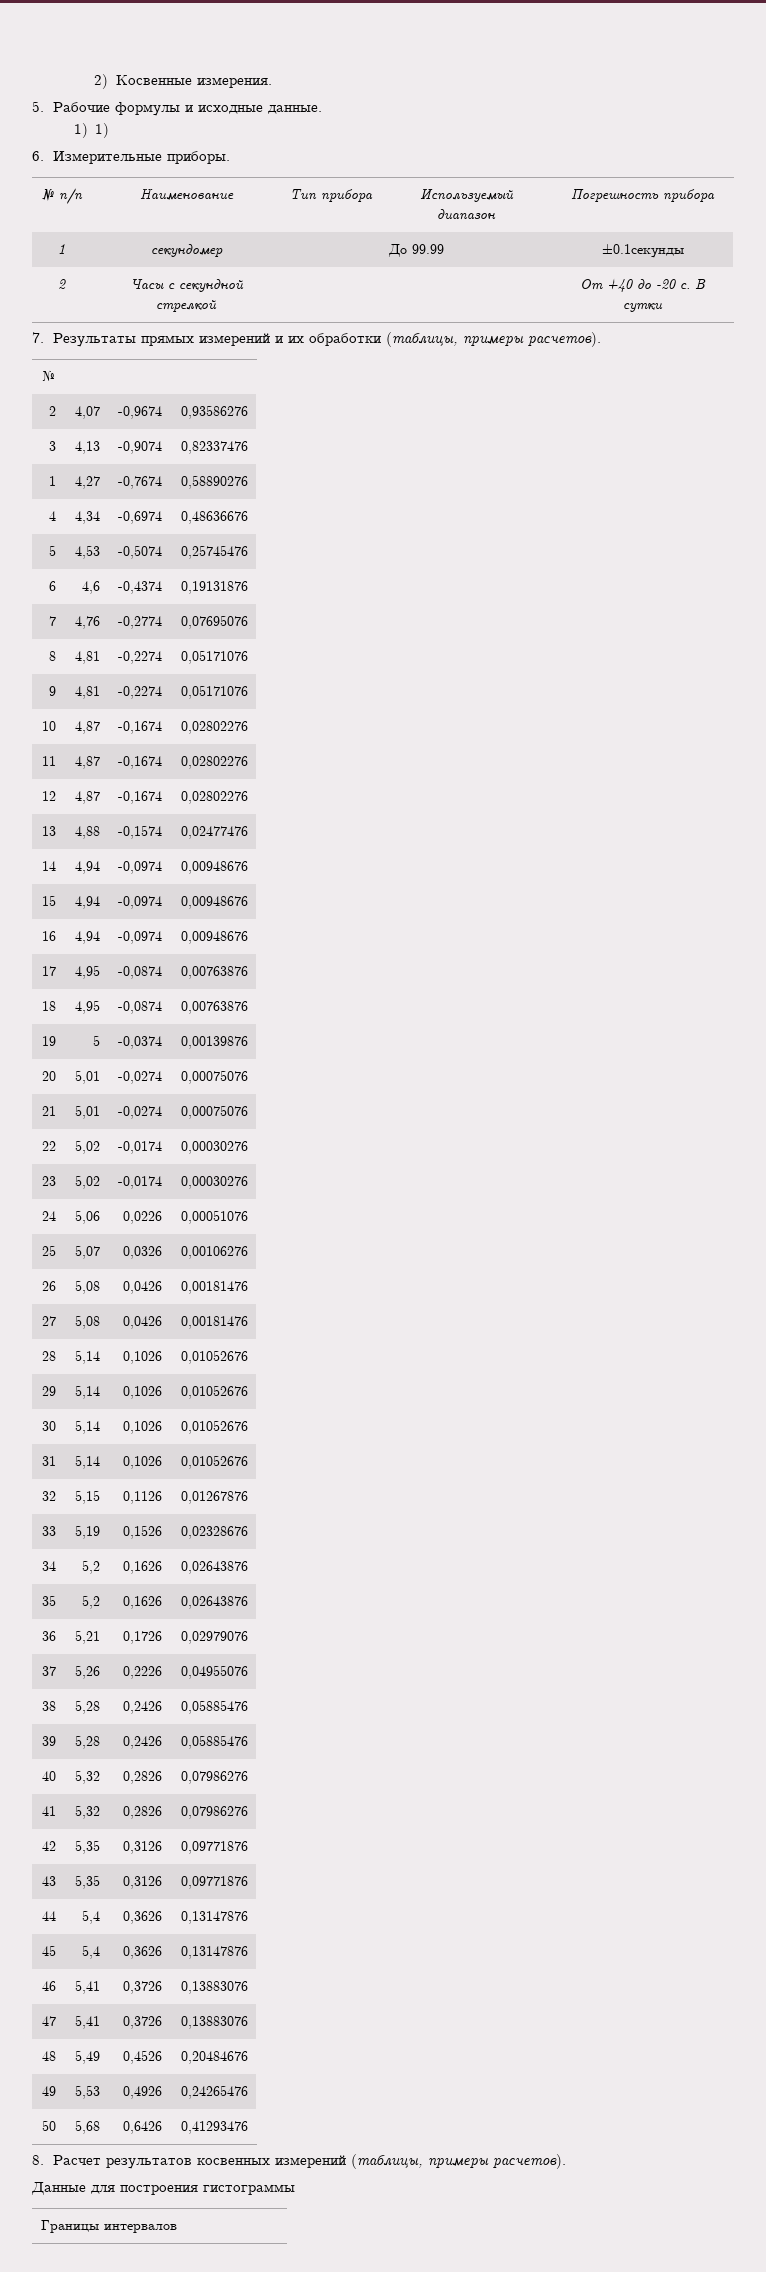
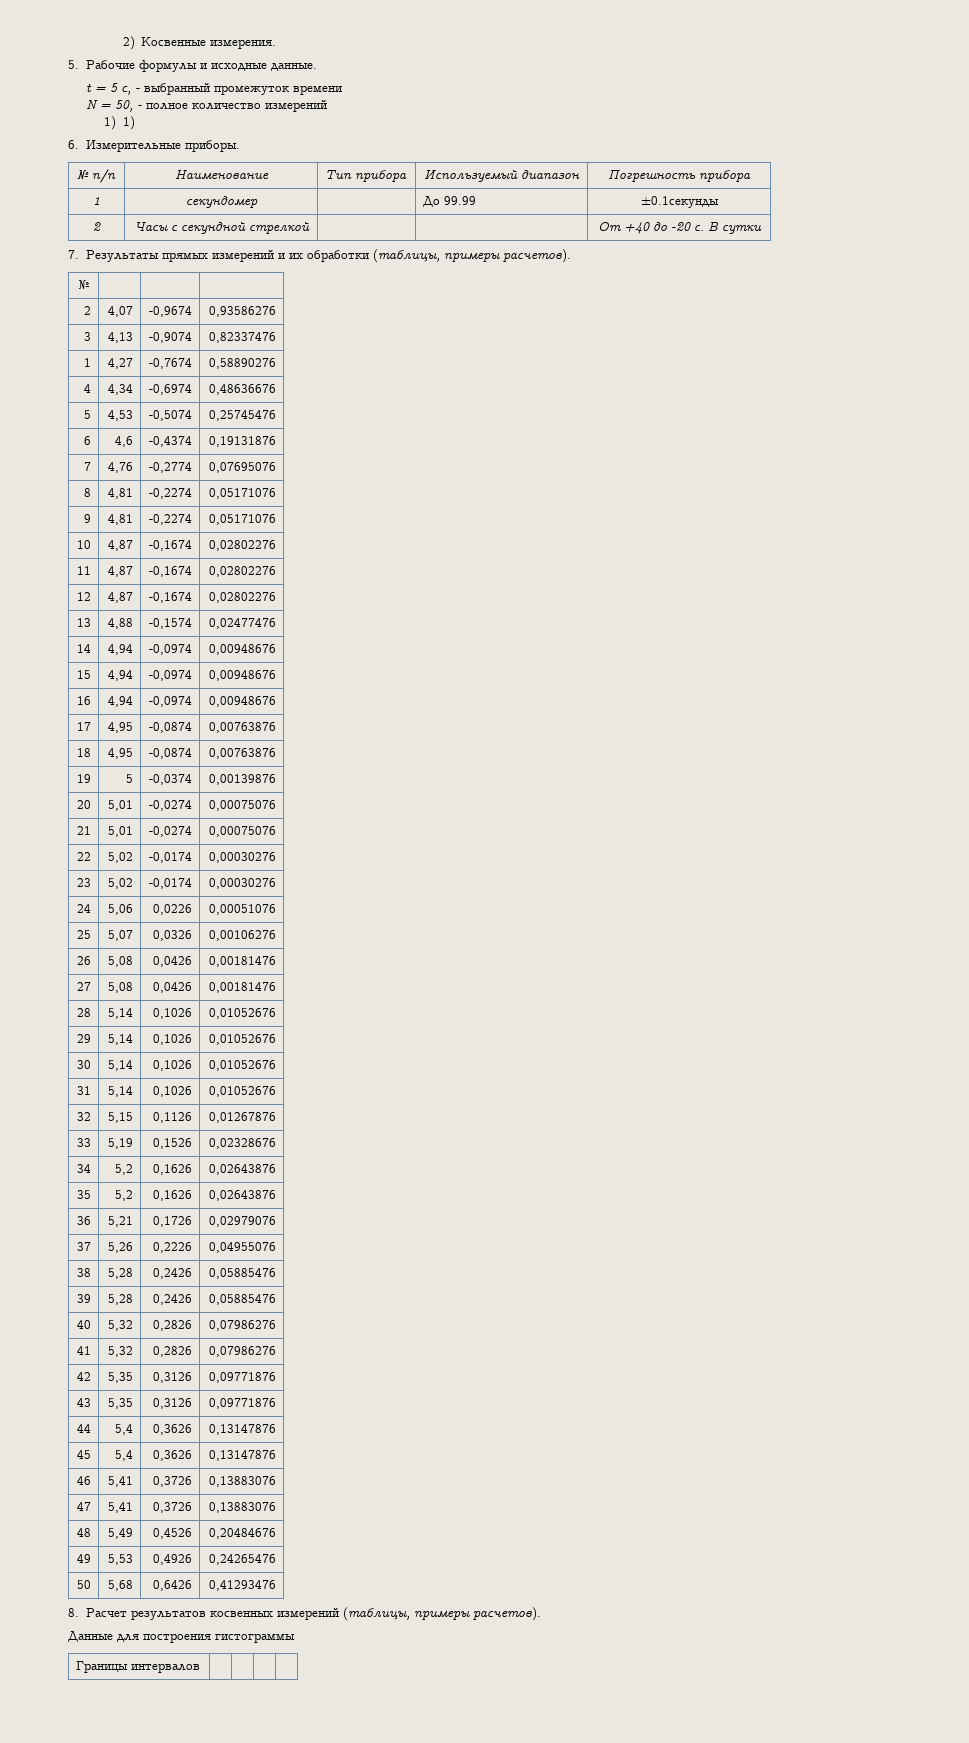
+ t = 5 c, - выбранный промежуток времени
+ N = 50, - полное количество измерений

